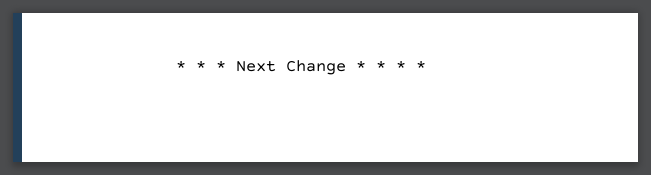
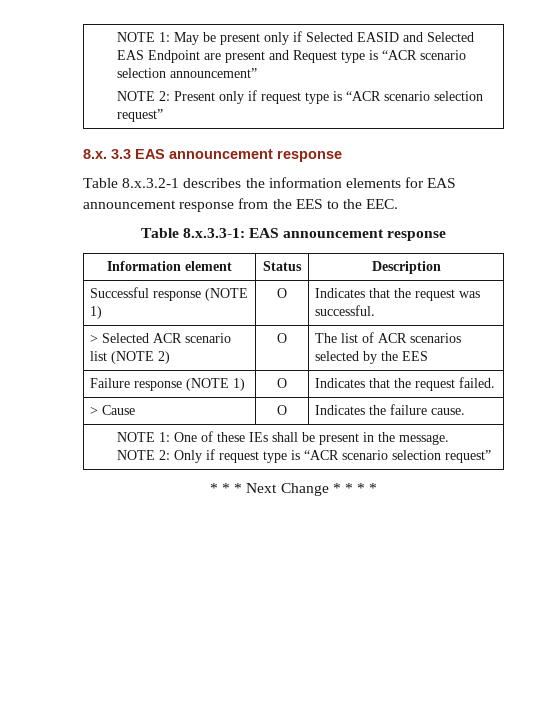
+ NOTE 1: May be present only if Selected EASID and Selected EAS Endpoint are present and Request type is “ACR scenario selection announcement”
+ NOTE 2: Present only if request type is “ACR scenario selection request”
+ 8.x. 3.3 EAS announcement response
+ Table 8.x.3.2-1 describes the information elements for EAS announcement response from the EES to the EEC.
+ Table 8.x.3.3-1: EAS announcement response
+ Information element | Status | Description
+ Successful response (NOTE 1) | O | Indicates that the request was successful.
+ > Selected ACR scenario list (NOTE 2) | O | The list of ACR scenarios selected by the EES
+ Failure response (NOTE 1) | O | Indicates that the request failed.
+ > Cause | O | Indicates the failure cause.
+ NOTE 1: One of these IEs shall be present in the message.
+ NOTE 2: Only if request type is “ACR scenario selection request”

